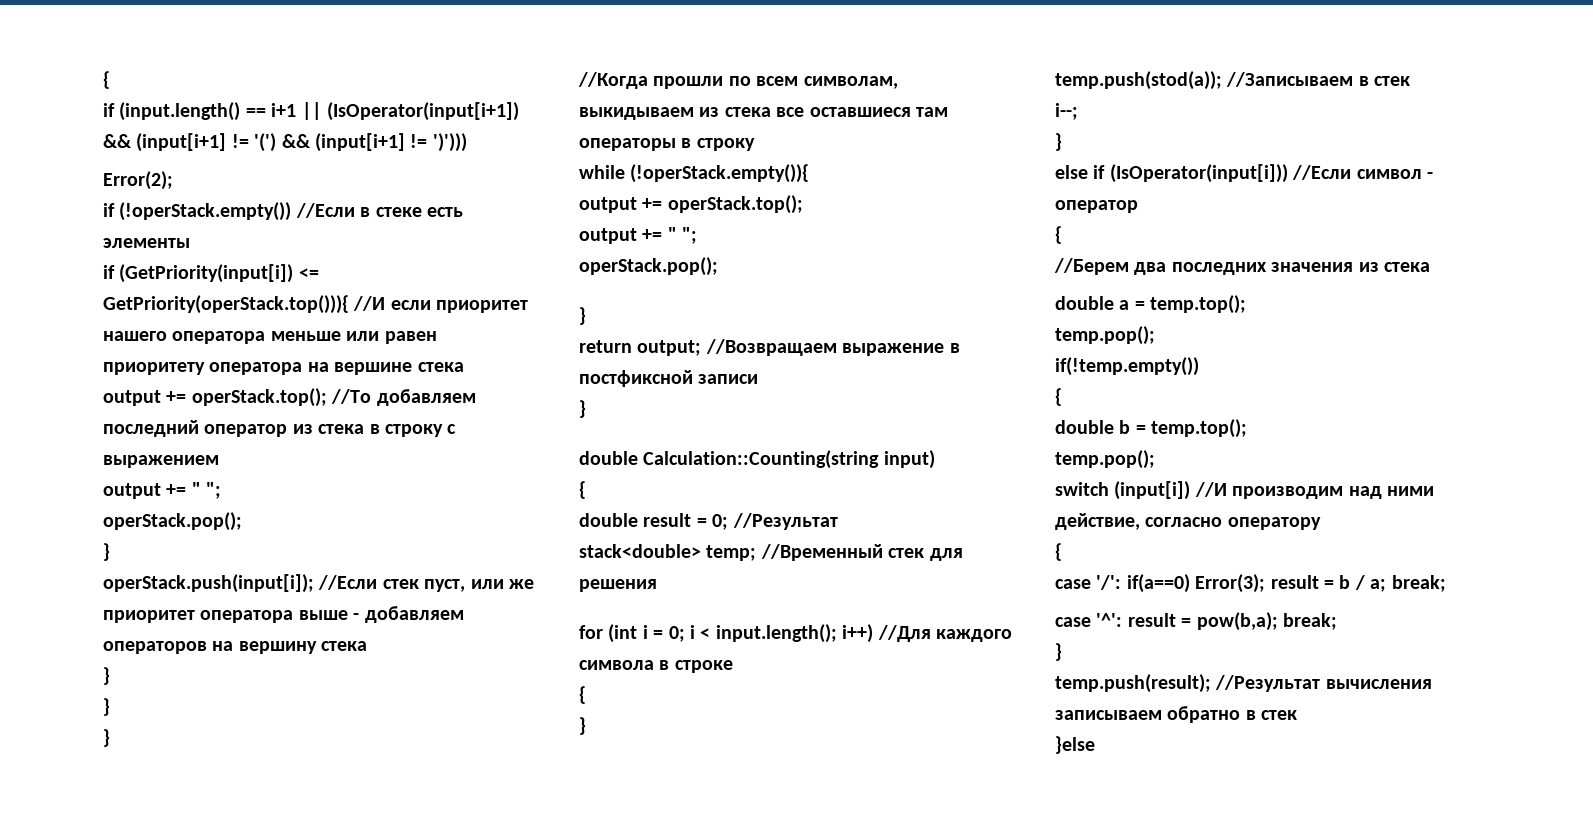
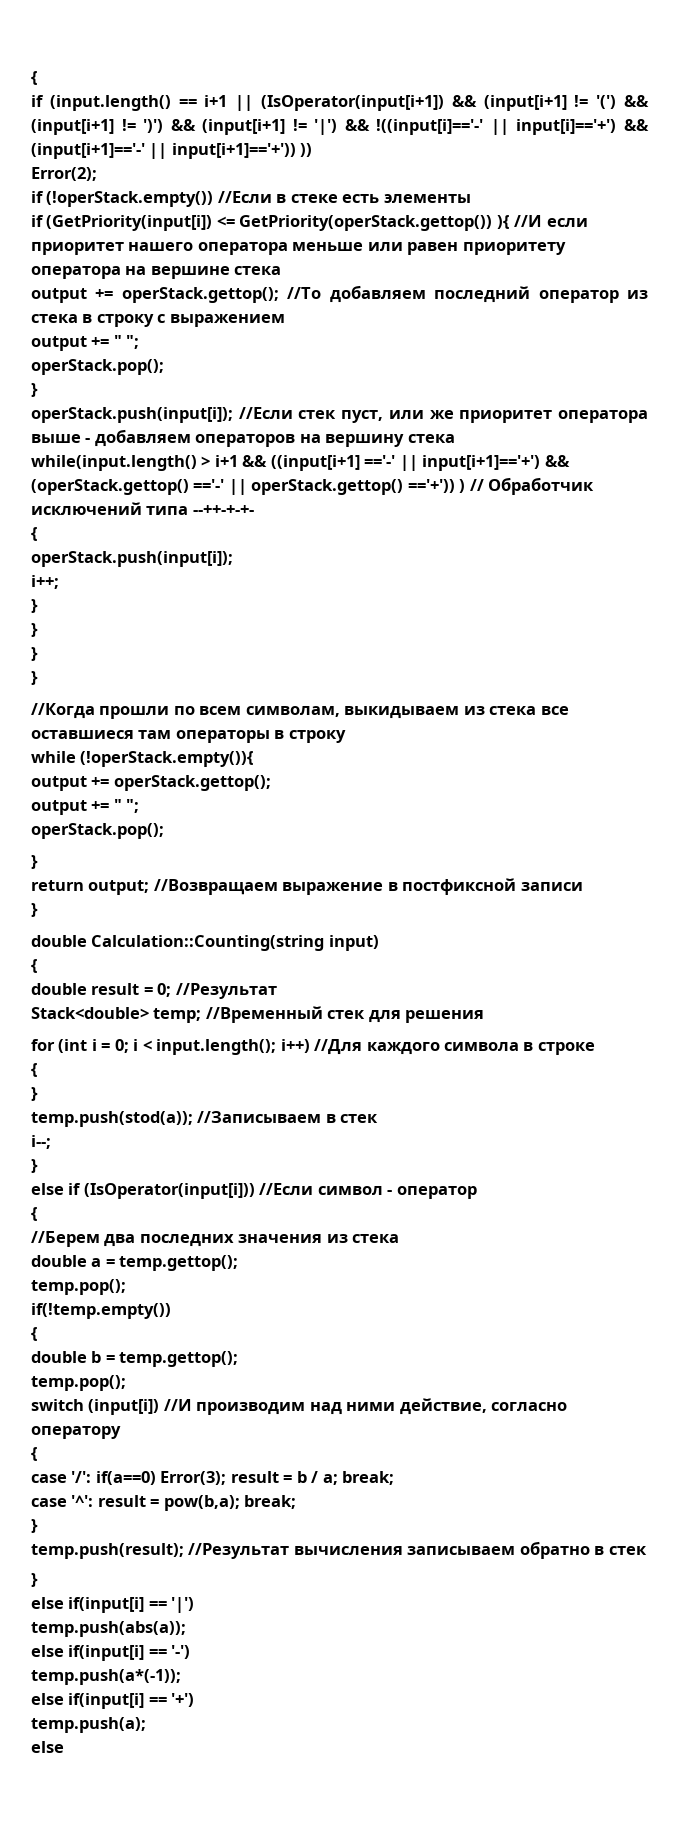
- if (input.length() == i+1 || (IsOperator(input[i+1]) && (input[i+1] != '(') && (input[i+1] != ')')))
+ if (input.length() == i+1 || (IsOperator(input[i+1]) && (input[i+1] != '(') && (input[i+1] != ')') && (input[i+1] != '|') && !((input[i]=='-' || input[i]=='+') && (input[i+1]=='-' || input[i+1]=='+')) ))
- if (GetPriority(input[i]) <= GetPriority(operStack.top())){ //И если приоритет нашего оператора меньше или равен приоритету оператора на вершине стека
+ if (GetPriority(input[i]) <= GetPriority(operStack.gettop()) ){ //И если приоритет нашего оператора меньше или равен приоритету оператора на вершине стека
- output += operStack.top(); //То добавляем последний оператор из стека в строку с выражением
+ output += operStack.gettop(); //То добавляем последний оператор из стека в строку с выражением
+ while(input.length() > i+1 && ((input[i+1] =='-' || input[i+1]=='+') && (operStack.gettop() =='-' || operStack.gettop() =='+')) ) // Обработчик исключений типа --++-+-+-
+ {
+ operStack.push(input[i]);
+ i++;
+ }
  while (!operStack.empty()){
- output += operStack.top();
+ output += operStack.gettop();
- stack<double> temp; //Временный стек для решения
+ Stack<double> temp; //Временный стек для решения
- double a = temp.top();
+ double a = temp.gettop();
- double b = temp.top();
+ double b = temp.gettop();
  temp.push(result); //Результат вычисления записываем обратно в стек
- }else
+ }
+ else if(input[i] == '|')
+ temp.push(abs(a));
+ else if(input[i] == '-')
+ temp.push(a*(-1));
+ else if(input[i] == '+')
+ temp.push(a);
+ else

